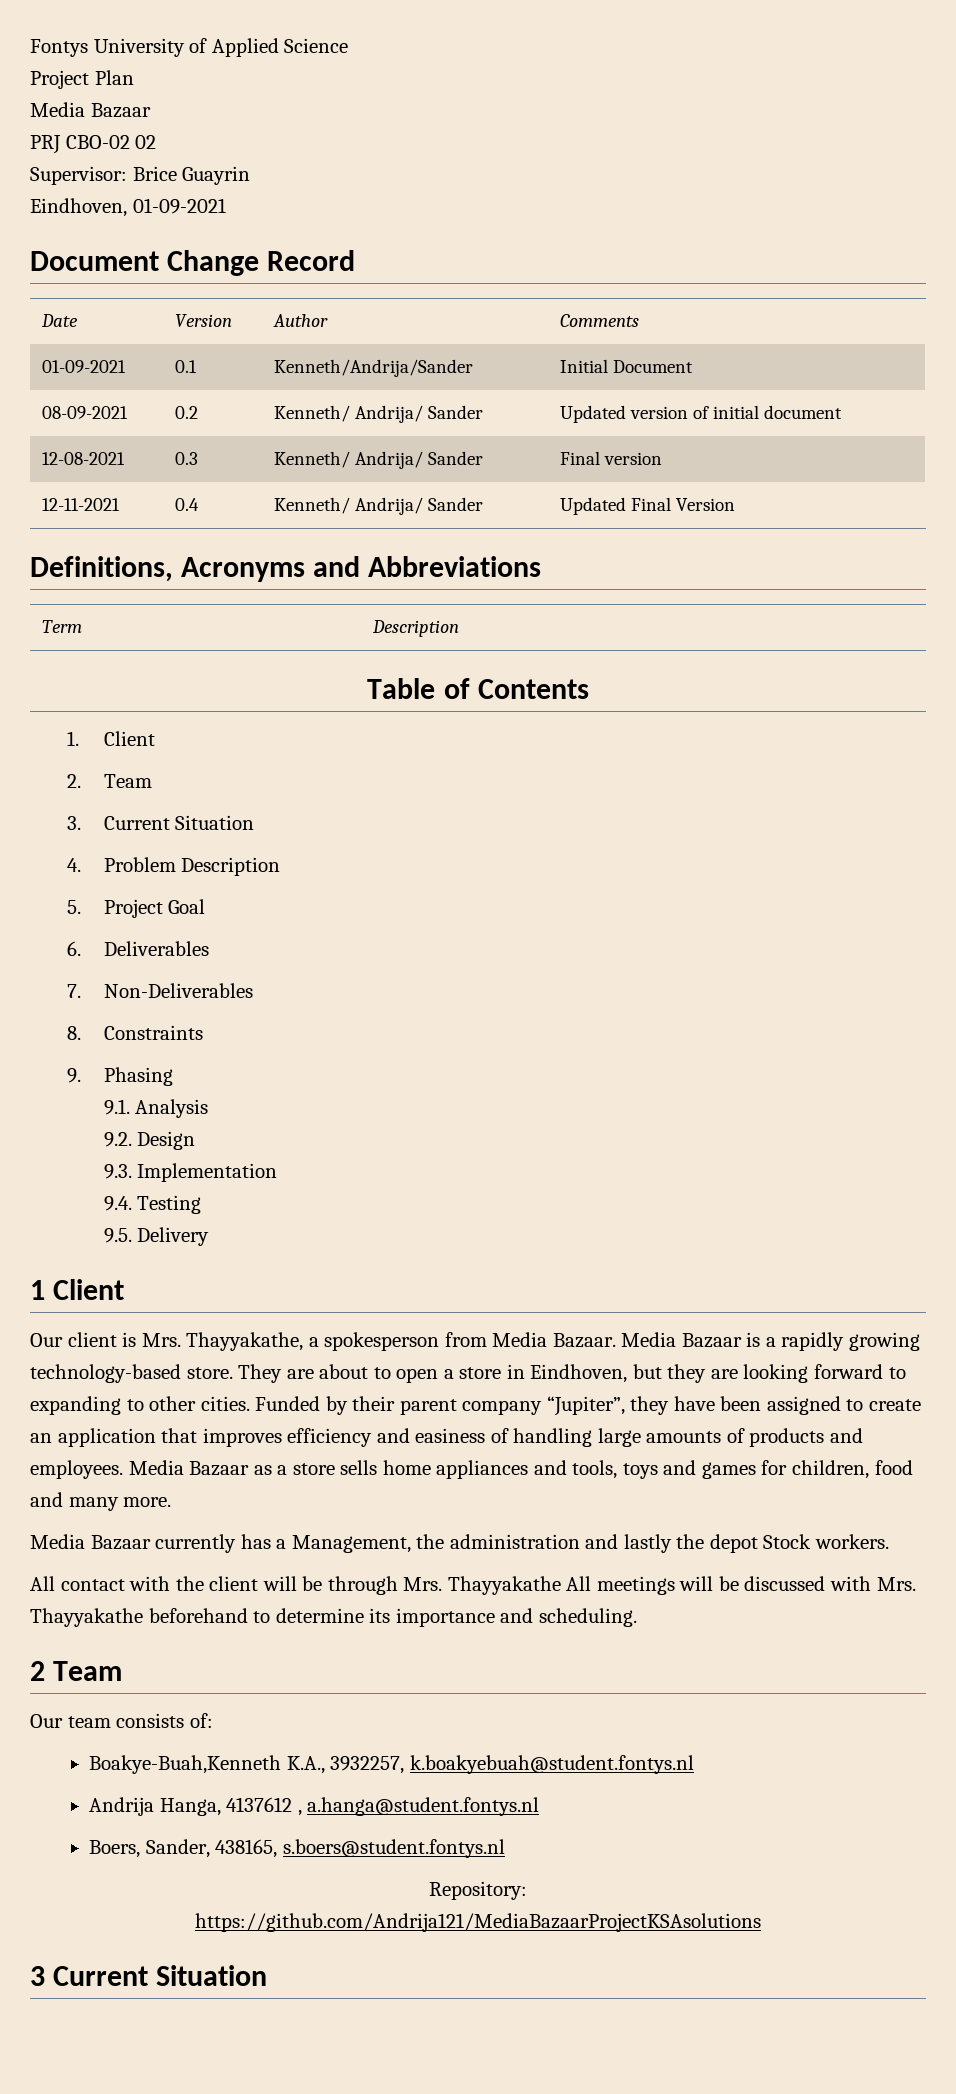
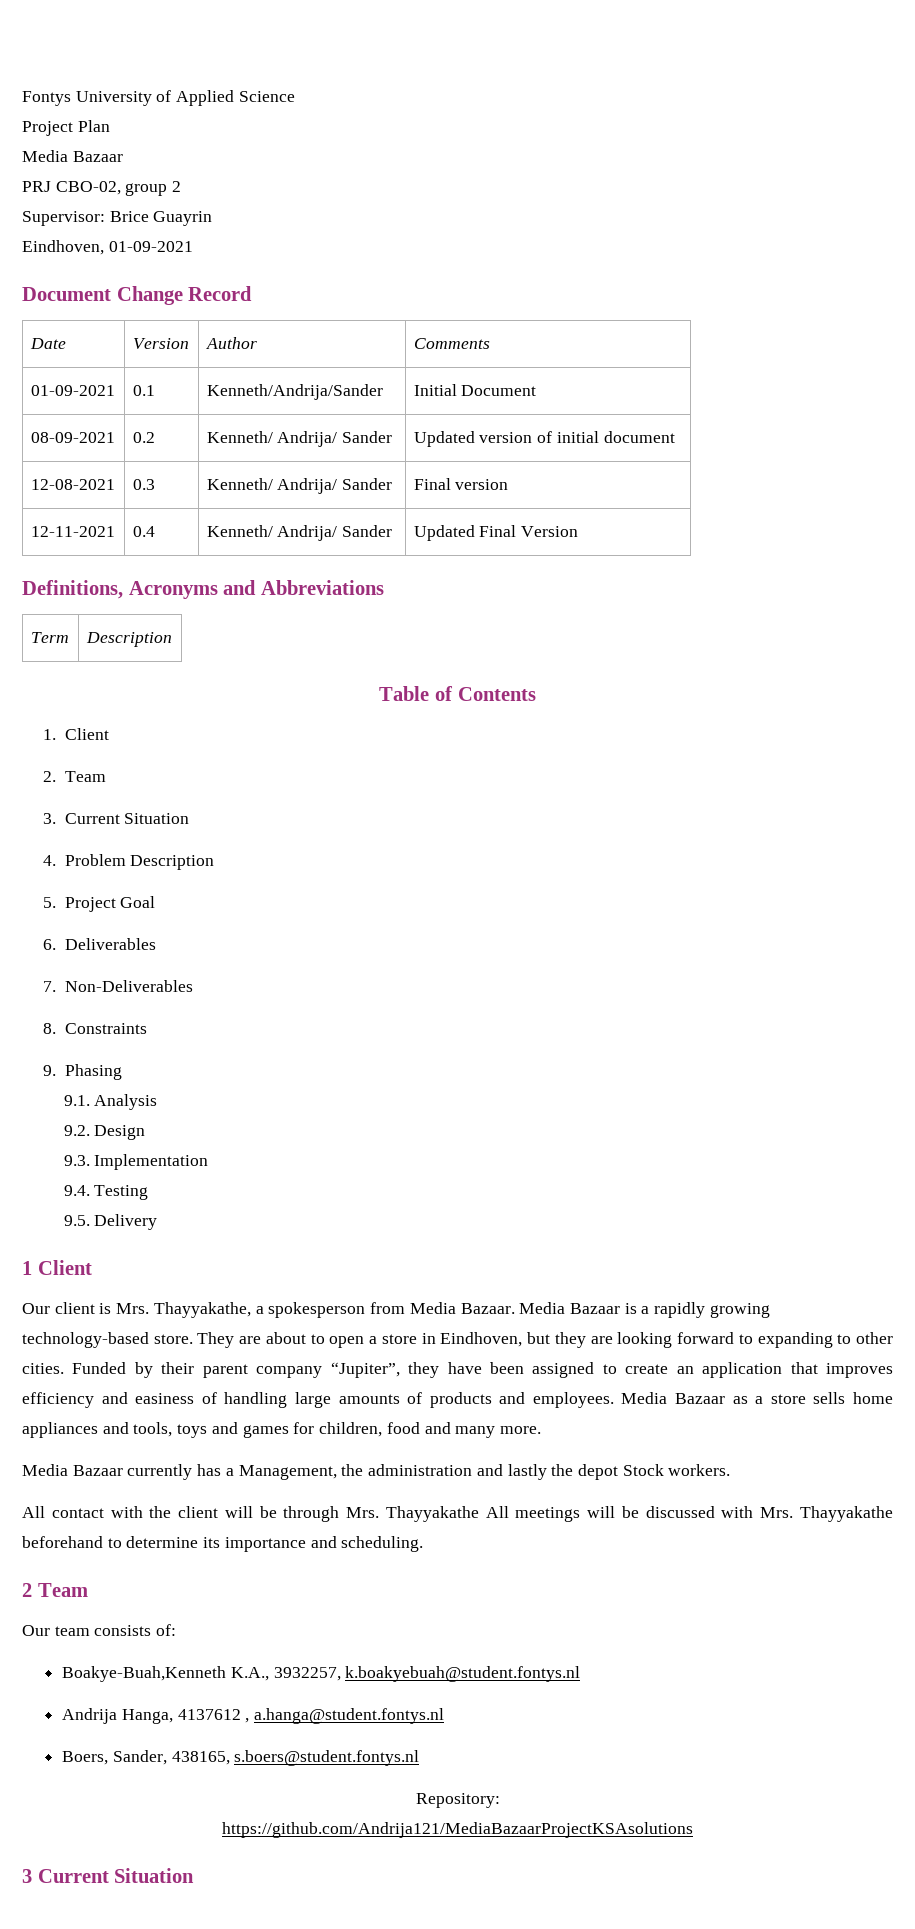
- PRJ CBO-02 02
+ PRJ CBO-02, group 2

